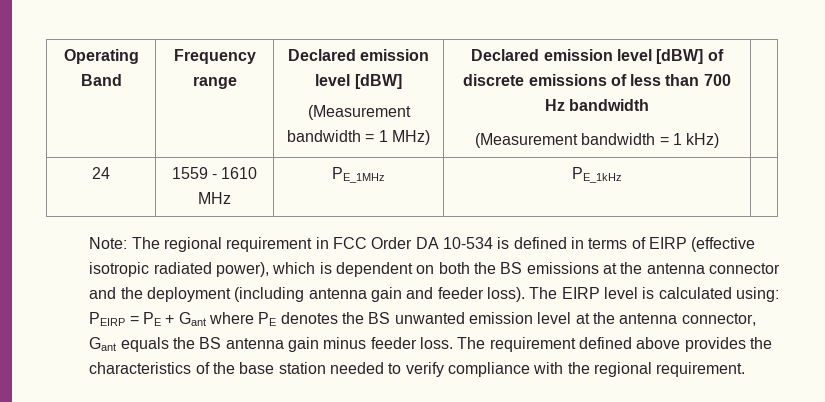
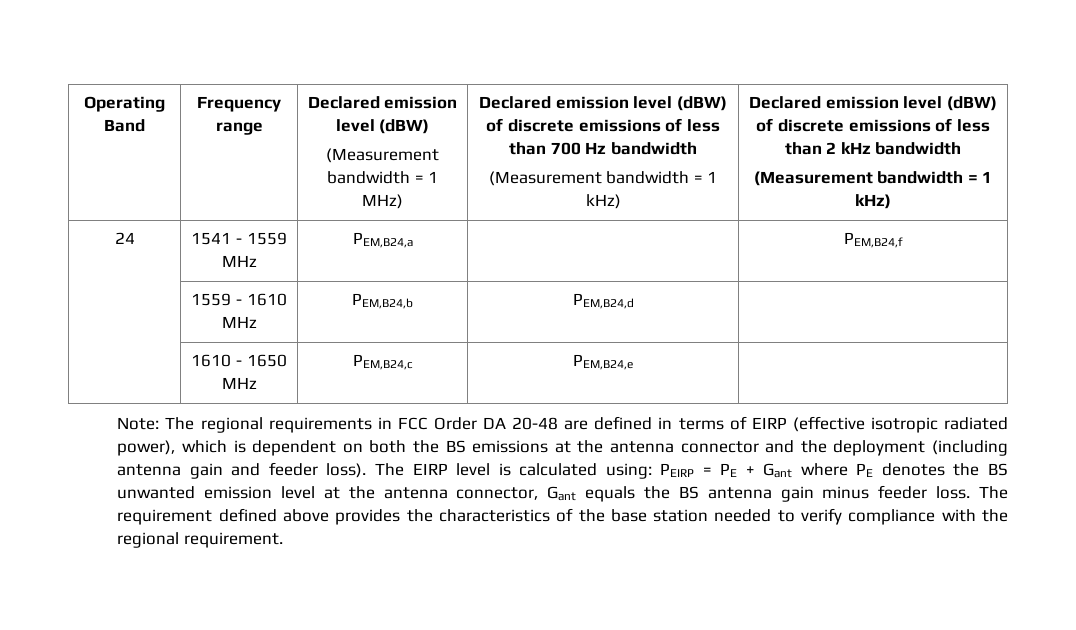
- Frequency range | Declared emission level [dBW]
+ Frequency range | Declared emission level (dBW)
- Declared emission level [dBW] of discrete emissions of less than 700 Hz bandwidth
+ Declared emission level (dBW) of discrete emissions of less than 700 Hz bandwidth
- 24 | 1559 - 1610 MHz | PE_1MHz | PE_1kHz |
+ Declared emission level (dBW) of discrete emissions of less than 2 kHz bandwidth
+ (Measurement bandwidth = 1 kHz)
+ 24 | 1541 - 1559 MHz | PEM,B24,a | | PEM,B24,f
+ | 1559 - 1610 MHz | PEM,B24,b | PEM,B24,d |
+ | 1610 - 1650 MHz | PEM,B24,c | PEM,B24,e |
- Note: The regional requirement in FCC Order DA 10-534 is defined in terms of EIRP (effective isotropic radiated power), which is dependent on both the BS emissions at the antenna connector and the deployment (including antenna gain and feeder loss).
+ Note: The regional requirements in FCC Order DA 20-48 are defined in terms of EIRP (effective isotropic radiated power), which is dependent on both the BS emissions at the antenna connector and the deployment (including antenna gain and feeder loss).

